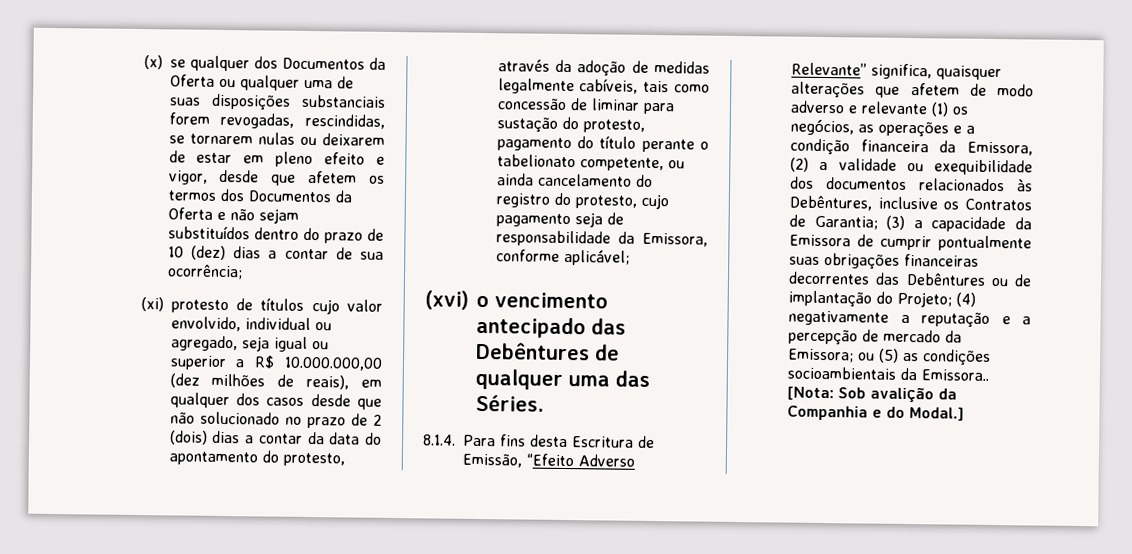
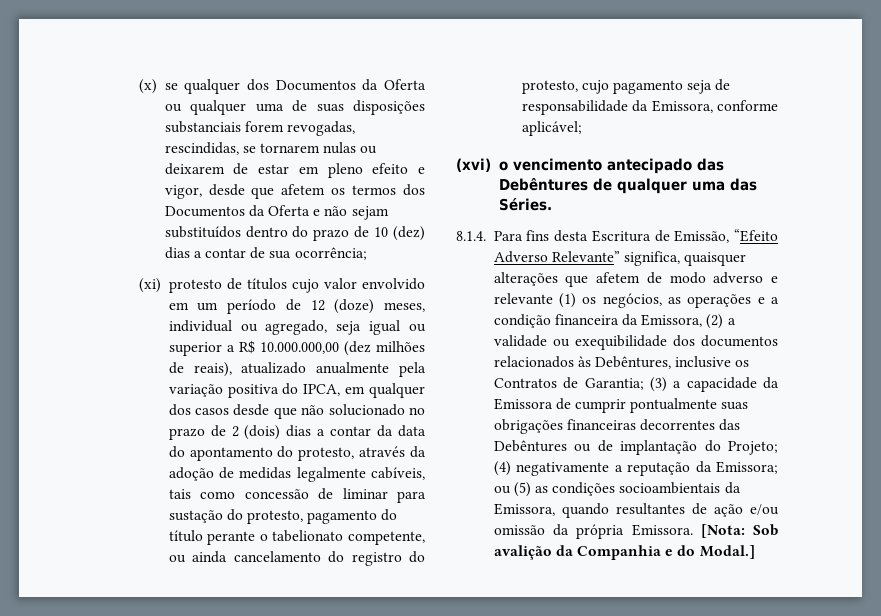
- (xi) protesto de títulos cujo valor envolvido, individual ou agregado, seja igual ou superior a R$ 10.000.000,00 (dez milhões de reais), em qualquer dos casos desde que não solucionado no prazo de 2 (dois) dias a contar da data do apontamento do protesto, através da adoção de medidas legalmente cabíveis, tais como concessão de liminar para sustação do protesto, pagamento do título perante o tabelionato competente, ou ainda cancelamento do registro do protesto, cujo pagamento seja de responsabilidade da Emissora, conforme aplicável;
+ (xi) protesto de títulos cujo valor envolvido em um período de 12 (doze) meses, individual ou agregado, seja igual ou superior a R$ 10.000.000,00 (dez milhões de reais), atualizado anualmente pela variação positiva do IPCA, em qualquer dos casos desde que não solucionado no prazo de 2 (dois) dias a contar da data do apontamento do protesto, através da adoção de medidas legalmente cabíveis, tais como concessão de liminar para sustação do protesto, pagamento do título perante o tabelionato competente, ou ainda cancelamento do registro do protesto, cujo pagamento seja de responsabilidade da Emissora, conforme aplicável;
- (4) negativamente a reputação e a percepção de mercado da Emissora;
+ (4) negativamente a reputação da Emissora;
- ou (5) as condições socioambientais da Emissora..
+ ou (5) as condições socioambientais da Emissora, quando resultantes de ação e/ou omissão da própria Emissora.

